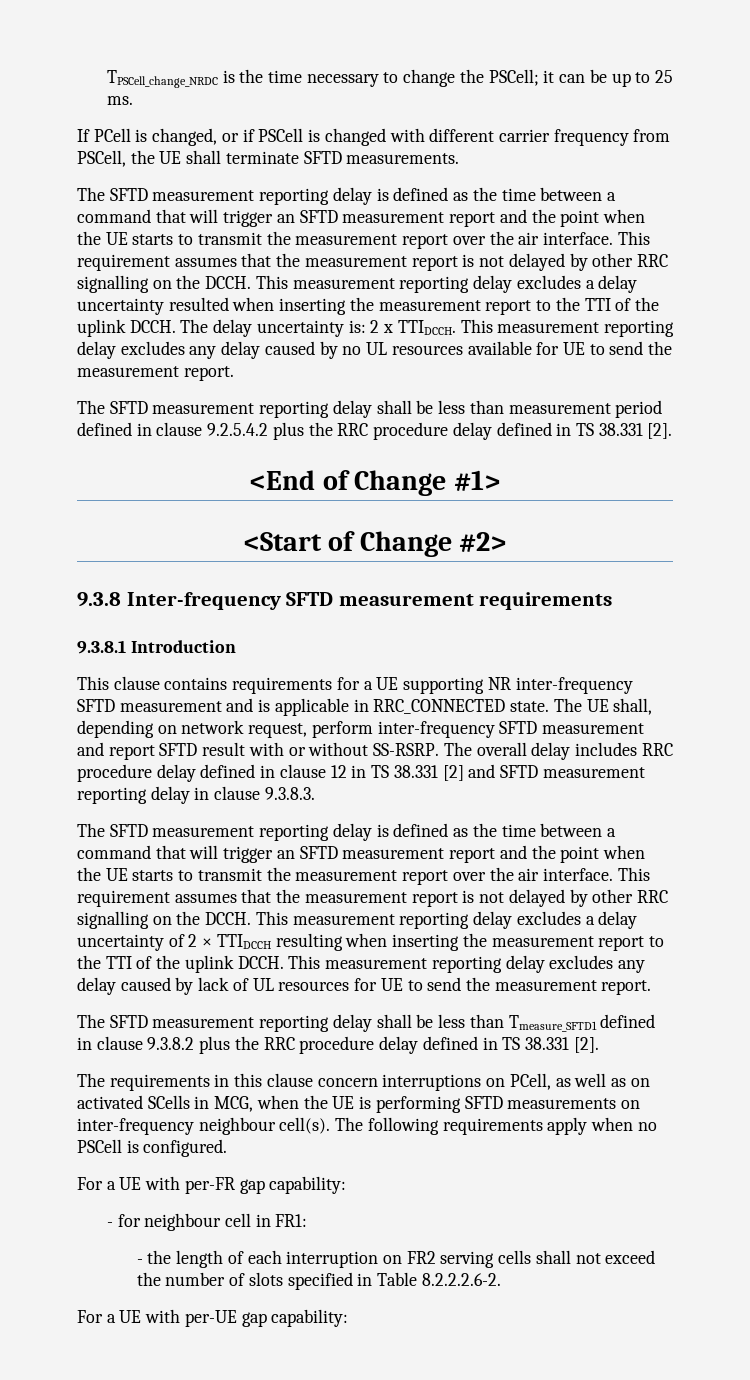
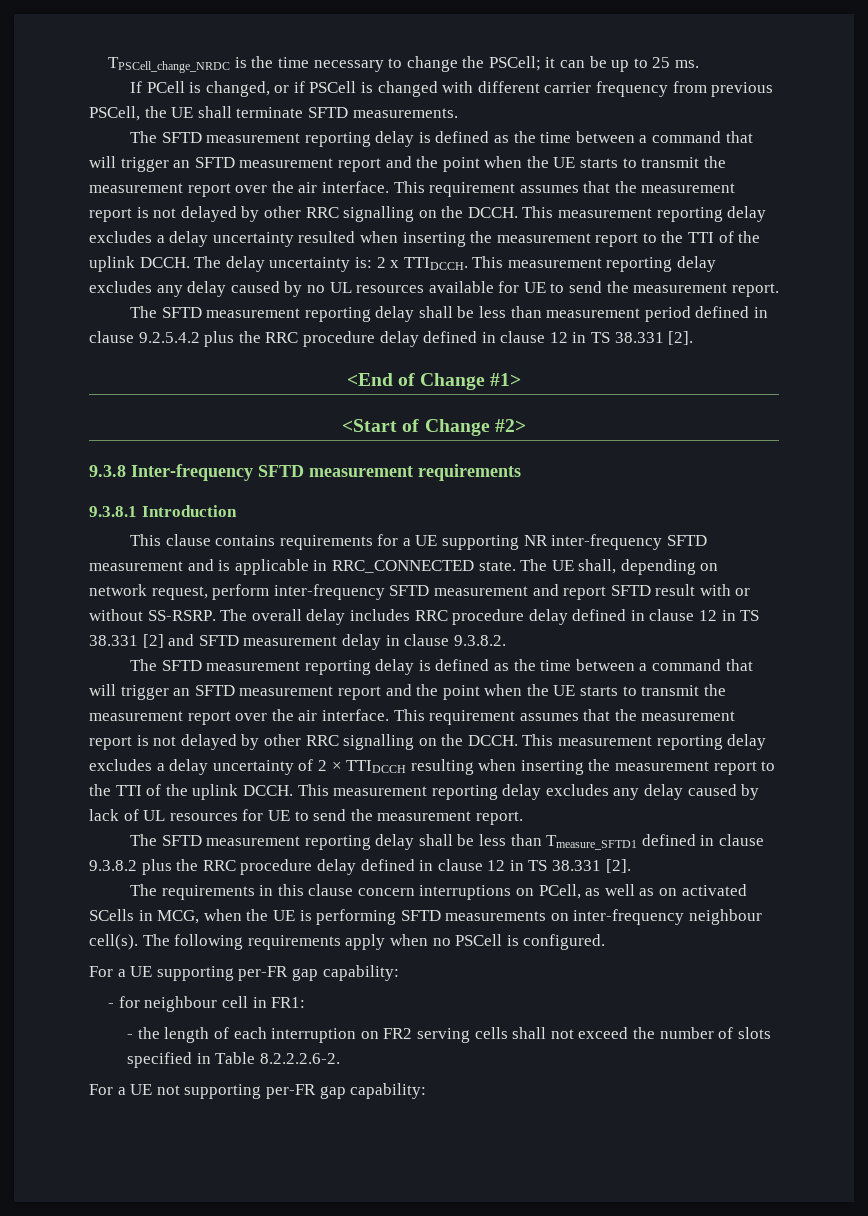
- If PCell is changed, or if PSCell is changed with different carrier frequency from PSCell, the UE shall terminate SFTD measurements.
+ If PCell is changed, or if PSCell is changed with different carrier frequency from previous PSCell, the UE shall terminate SFTD measurements.
- The SFTD measurement reporting delay shall be less than measurement period defined in clause 9.2.5.4.2 plus the RRC procedure delay defined in TS 38.331 [2].
+ The SFTD measurement reporting delay shall be less than measurement period defined in clause 9.2.5.4.2 plus the RRC procedure delay defined in clause 12 in TS 38.331 [2].
- The overall delay includes RRC procedure delay defined in clause 12 in TS 38.331 [2] and SFTD measurement reporting delay in clause 9.3.8.3.
+ The overall delay includes RRC procedure delay defined in clause 12 in TS 38.331 [2] and SFTD measurement delay in clause 9.3.8.2.
- The SFTD measurement reporting delay shall be less than Tmeasure_SFTD1 defined in clause 9.3.8.2 plus the RRC procedure delay defined in TS 38.331 [2].
+ The SFTD measurement reporting delay shall be less than Tmeasure_SFTD1 defined in clause 9.3.8.2 plus the RRC procedure delay defined in clause 12 in TS 38.331 [2].
- For a UE with per-FR gap capability:
+ For a UE supporting per-FR gap capability:
- For a UE with per-UE gap capability:
+ For a UE not supporting per-FR gap capability:

